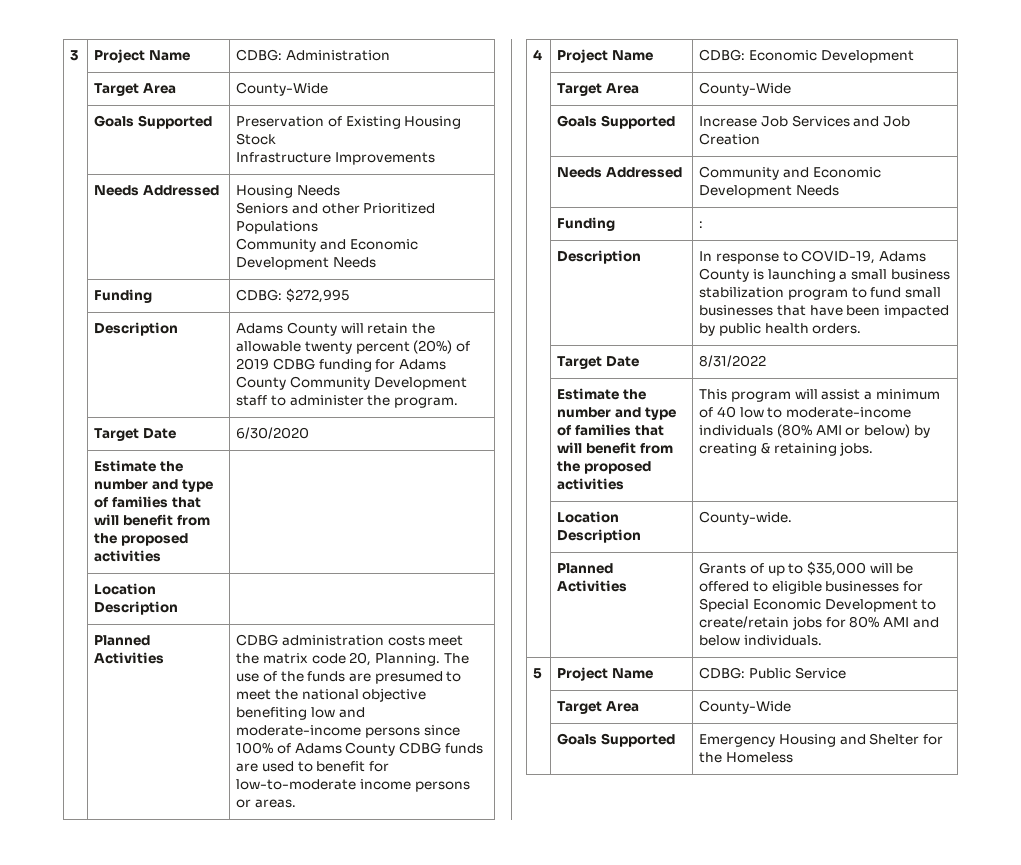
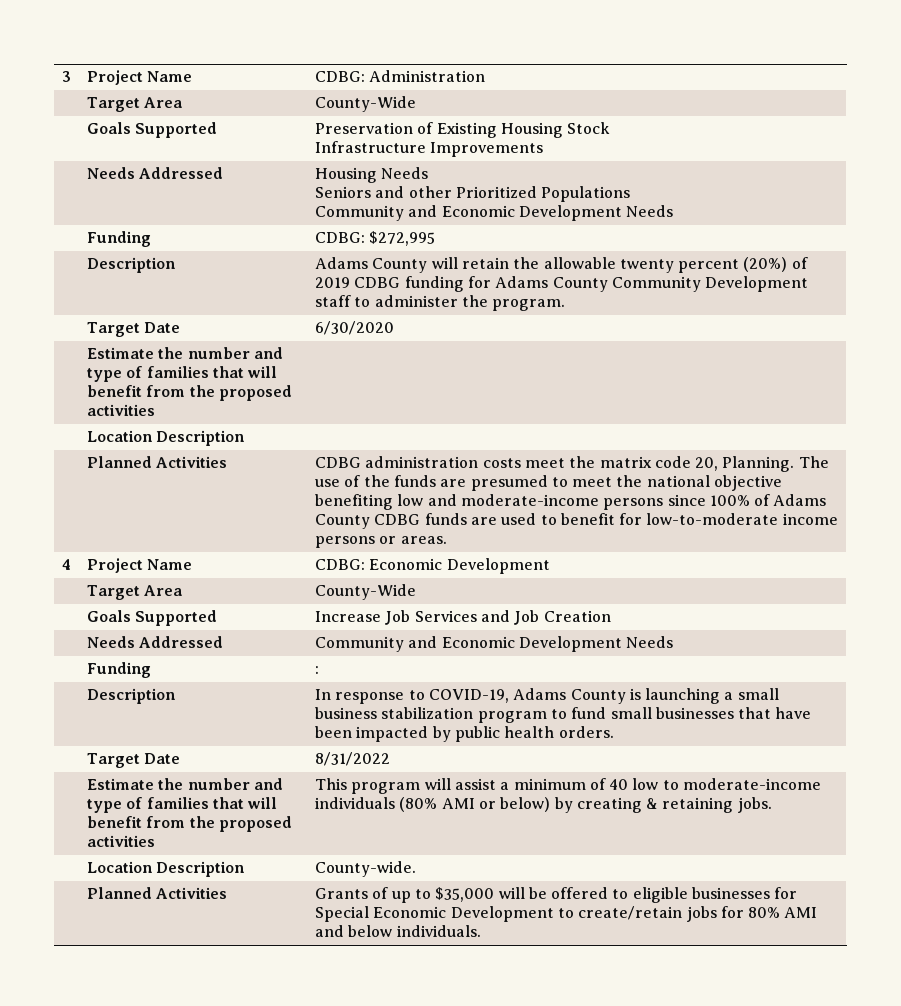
- 5 | Project Name | CDBG: Public Service
- | Target Area | County-Wide
- | Goals Supported | Emergency Housing and Shelter for the Homeless

